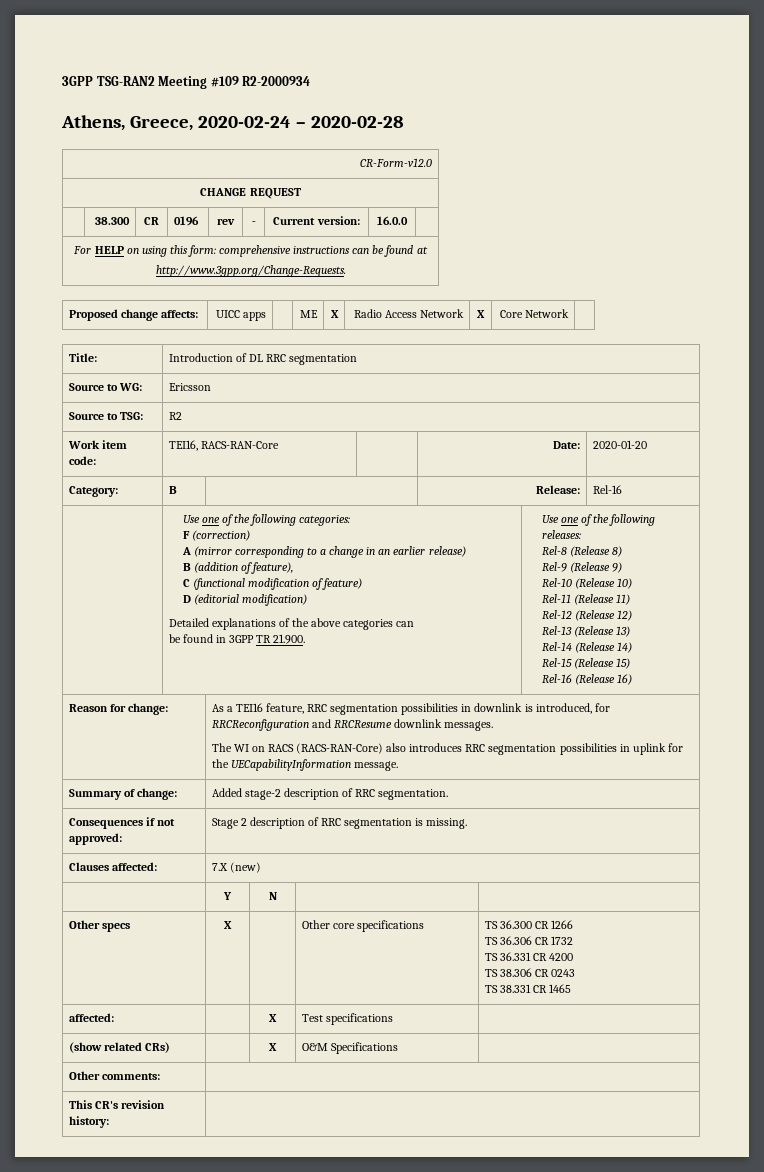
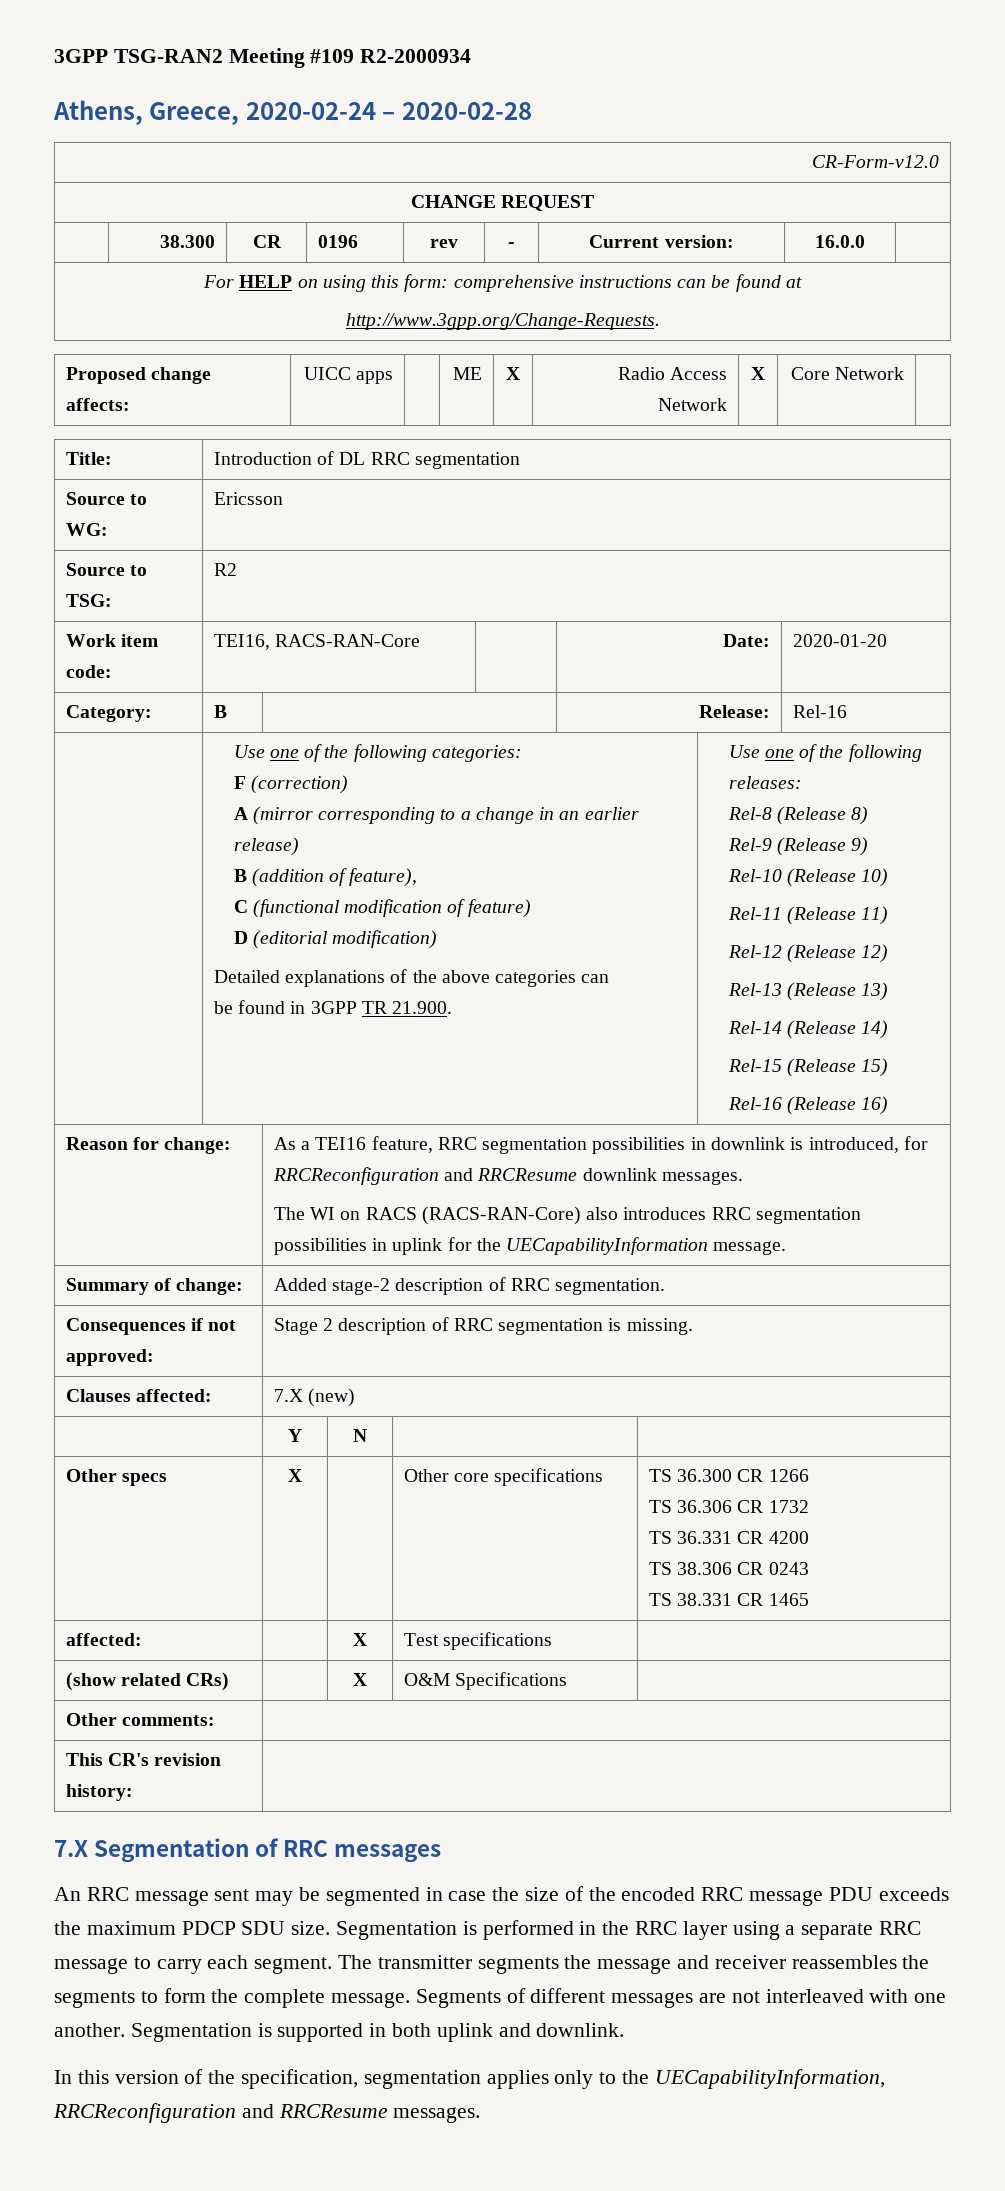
+ 7.X Segmentation of RRC messages
+ An RRC message sent may be segmented in case the size of the encoded RRC message PDU exceeds the maximum PDCP SDU size. Segmentation is performed in the RRC layer using a separate RRC message to carry each segment. The transmitter segments the message and receiver reassembles the segments to form the complete message. Segments of different messages are not interleaved with one another. Segmentation is supported in both uplink and downlink.
+ In this version of the specification, segmentation applies only to the UECapabilityInformation, RRCReconfiguration and RRCResume messages.

